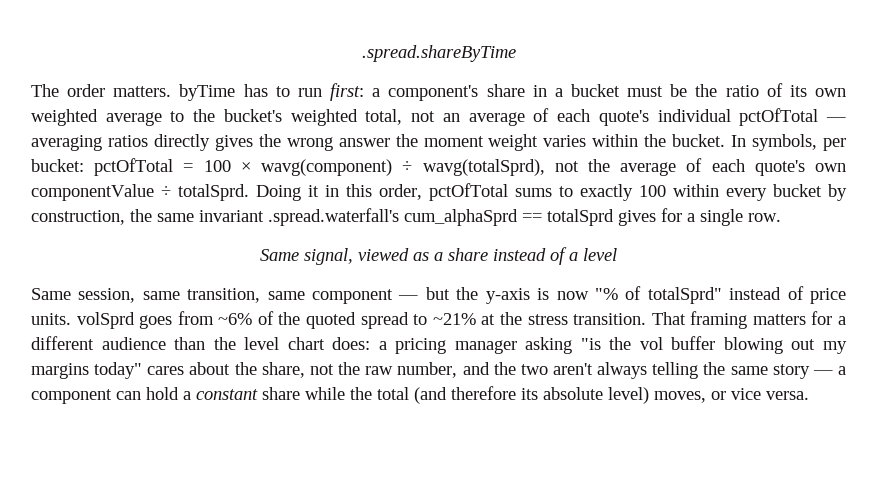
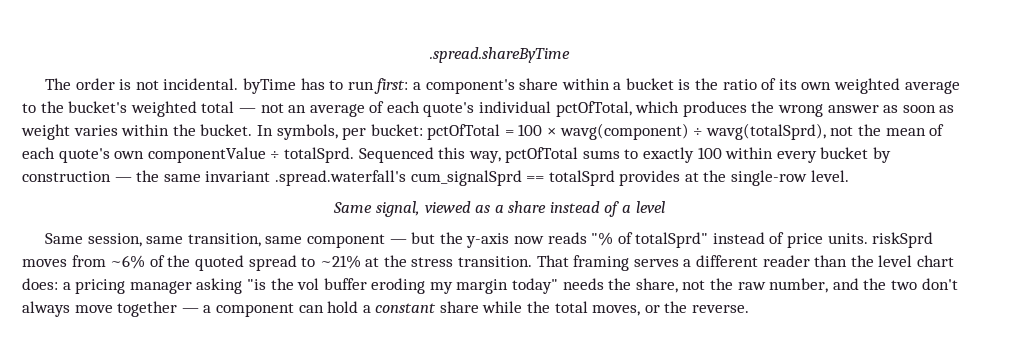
- The order matters. byTime has to run first: a component's share in a bucket must be the ratio of its own weighted average to the bucket's weighted total, not an average of each quote's individual pctOfTotal — averaging ratios directly gives the wrong answer the moment weight varies within the bucket.
+ The order is not incidental. byTime has to run first: a component's share within a bucket is the ratio of its own weighted average to the bucket's weighted total — not an average of each quote's individual pctOfTotal, which produces the wrong answer as soon as weight varies within the bucket.
- In symbols, per bucket: pctOfTotal = 100 × wavg(component) ÷ wavg(totalSprd), not the average of each quote's own componentValue ÷ totalSprd.
+ In symbols, per bucket: pctOfTotal = 100 × wavg(component) ÷ wavg(totalSprd), not the mean of each quote's own componentValue ÷ totalSprd.
- Doing it in this order, pctOfTotal sums to exactly 100 within every bucket by construction, the same invariant .spread.waterfall's cum_alphaSprd == totalSprd gives for a single row.
+ Sequenced this way, pctOfTotal sums to exactly 100 within every bucket by construction — the same invariant .spread.waterfall's cum_signalSprd == totalSprd provides at the single-row level.
- Same session, same transition, same component — but the y-axis is now "% of totalSprd" instead of price units. volSprd goes from ~6% of the quoted spread to ~21% at the stress transition.
+ Same session, same transition, same component — but the y-axis now reads "% of totalSprd" instead of price units. riskSprd moves from ~6% of the quoted spread to ~21% at the stress transition.
- That framing matters for a different audience than the level chart does: a pricing manager asking "is the vol buffer blowing out my margins today" cares about the share, not the raw number, and the two aren't always telling the same story — a component can hold a constant share while the total (and therefore its absolute level) moves, or vice versa.
+ That framing serves a different reader than the level chart does: a pricing manager asking "is the vol buffer eroding my margin today" needs the share, not the raw number, and the two don't always move together — a component can hold a constant share while the total moves, or the reverse.

